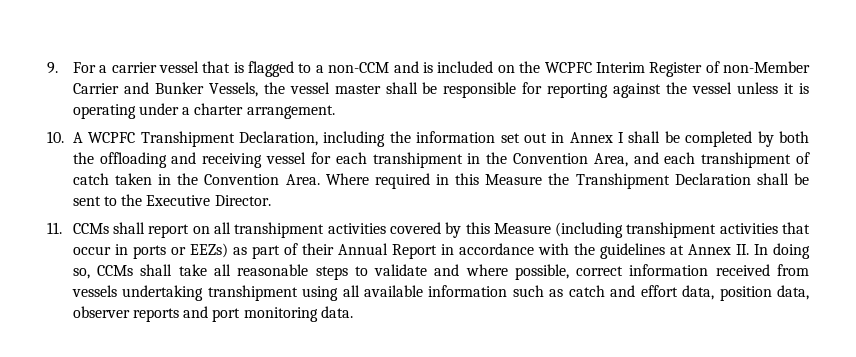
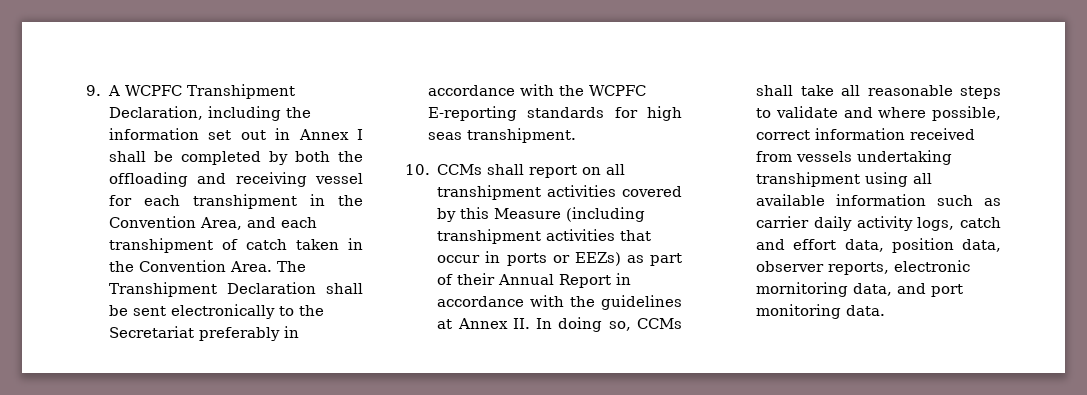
- 9. For a carrier vessel that is flagged to a non-CCM and is included on the WCPFC Interim Register of non-Member Carrier and Bunker Vessels, the vessel master shall be responsible for reporting against the vessel unless it is operating under a charter arrangement.
- 10. A WCPFC Transhipment Declaration, including the information set out in Annex I shall be completed by both the offloading and receiving vessel for each transhipment in the Convention Area, and each transhipment of catch taken in the Convention Area.
+ 9. A WCPFC Transhipment Declaration, including the information set out in Annex I shall be completed by both the offloading and receiving vessel for each transhipment in the Convention Area, and each transhipment of catch taken in the Convention Area.
- Where required in this Measure the Transhipment Declaration shall be sent to the Executive Director.
- 11. CCMs shall report on all transhipment activities covered by this Measure (including transhipment activities that occur in ports or EEZs) as part of their Annual Report in accordance with the guidelines at Annex II. In doing so, CCMs shall take all reasonable steps to validate and where possible, correct information received from vessels undertaking transhipment using all available information such as catch and effort data, position data, observer reports and port monitoring data.
+ The Transhipment Declaration shall be sent electronically to the Secretariat preferably in accordance with the WCPFC E-reporting standards for high seas transhipment.
+ 10. CCMs shall report on all transhipment activities covered by this Measure (including transhipment activities that occur in ports or EEZs) as part of their Annual Report in accordance with the guidelines at Annex II. In doing so, CCMs shall take all reasonable steps to validate and where possible, correct information received from vessels undertaking transhipment using all available information such as carrier daily activity logs, catch and effort data, position data, observer reports, electronic mornitoring data, and port monitoring data.

